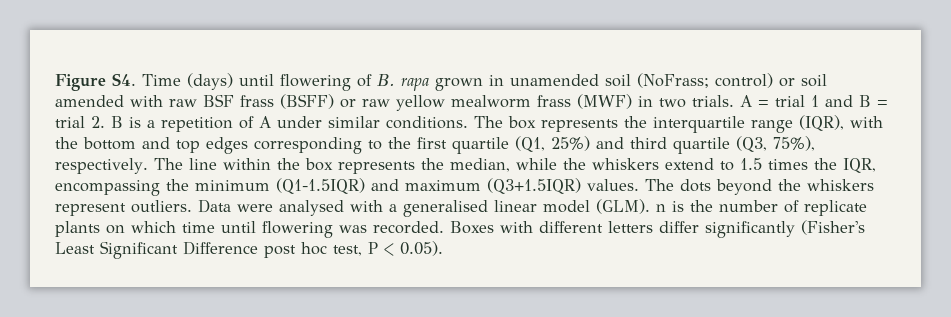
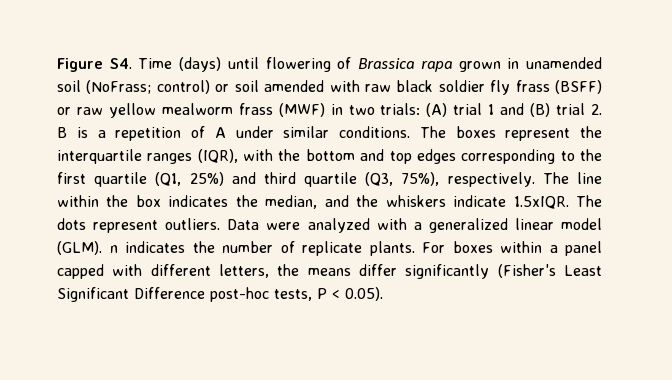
- Figure S4. Time (days) until flowering of B. rapa grown in unamended soil (NoFrass; control) or soil amended with raw BSF frass (BSFF) or raw yellow mealworm frass (MWF) in two trials. A = trial 1 and B = trial 2. B is a repetition of A under similar conditions.
+ Figure S4. Time (days) until flowering of Brassica rapa grown in unamended soil (NoFrass; control) or soil amended with raw black soldier fly frass (BSFF) or raw yellow mealworm frass (MWF) in two trials: (A) trial 1 and (B) trial 2. B is a repetition of A under similar conditions.
- The box represents the interquartile range (IQR), with the bottom and top edges corresponding to the first quartile (Q1, 25%) and third quartile (Q3, 75%), respectively.
+ The boxes represent the interquartile ranges (IQR), with the bottom and top edges corresponding to the first quartile (Q1, 25%) and third quartile (Q3, 75%), respectively.
- The line within the box represents the median, while the whiskers extend to 1.5 times the IQR, encompassing the minimum (Q1-1.5IQR) and maximum (Q3+1.5IQR) values. The dots beyond the whiskers represent outliers.
+ The line within the box indicates the median, and the whiskers indicate 1.5xIQR. The dots represent outliers.
- Data were analysed with a generalised linear model (GLM). n is the number of replicate plants on which time until flowering was recorded. Boxes with different letters differ significantly (Fisher's Least Significant Difference post hoc test, P < 0.05).
+ Data were analyzed with a generalized linear model (GLM). n indicates the number of replicate plants. For boxes within a panel capped with different letters, the means differ significantly (Fisher's Least Significant Difference post-hoc tests, P < 0.05).

